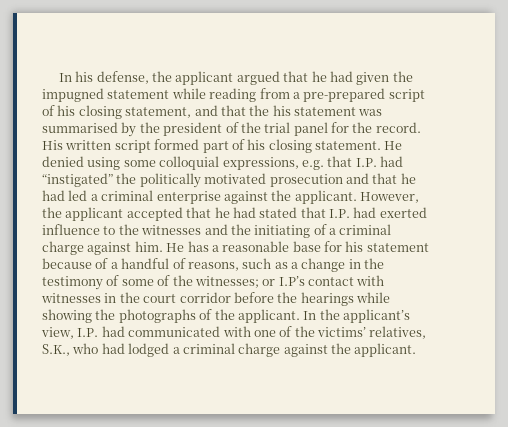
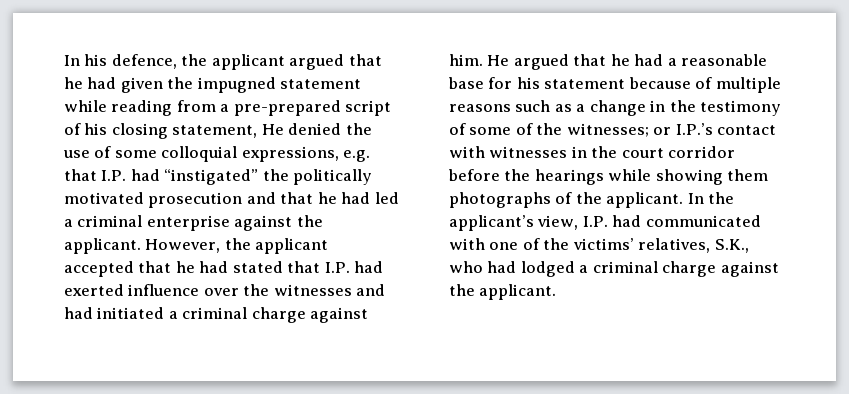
- In his defense, the applicant argued that he had given the impugned statement while reading from a pre-prepared script of his closing statement, and that the his statement was summarised by the president of the trial panel for the record. His written script formed part of his closing statement. He denied using some colloquial expressions, e.g. that I.P. had “instigated” the politically motivated prosecution and that he had led a criminal enterprise against the applicant.
+ In his defence, the applicant argued that he had given the impugned statement while reading from a pre-prepared script of his closing statement, He denied the use of some colloquial expressions, e.g. that I.P. had “instigated” the politically motivated prosecution and that he had led a criminal enterprise against the applicant.
- However, the applicant accepted that he had stated that I.P. had exerted influence to the witnesses and the initiating of a criminal charge against him.
+ However, the applicant accepted that he had stated that I.P. had exerted influence over the witnesses and had initiated a criminal charge against him.
- He has a reasonable base for his statement because of a handful of reasons, such as a change in the testimony of some of the witnesses; or I.P’s contact with witnesses in the court corridor before the hearings while showing the photographs of the applicant.
+ He argued that he had a reasonable base for his statement because of multiple reasons such as a change in the testimony of some of the witnesses; or I.P.’s contact with witnesses in the court corridor before the hearings while showing them photographs of the applicant.

